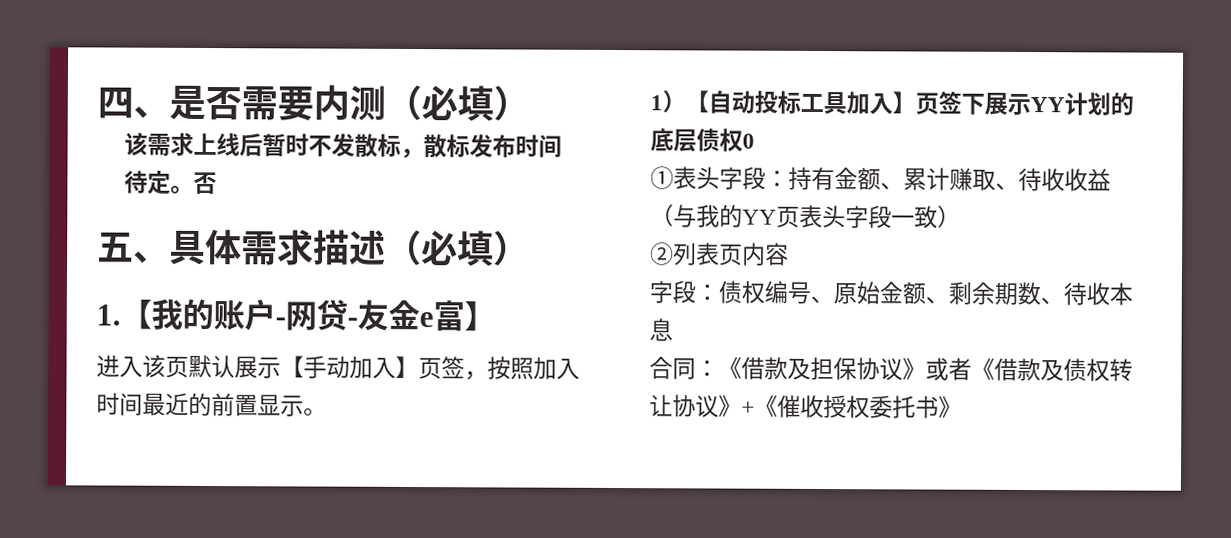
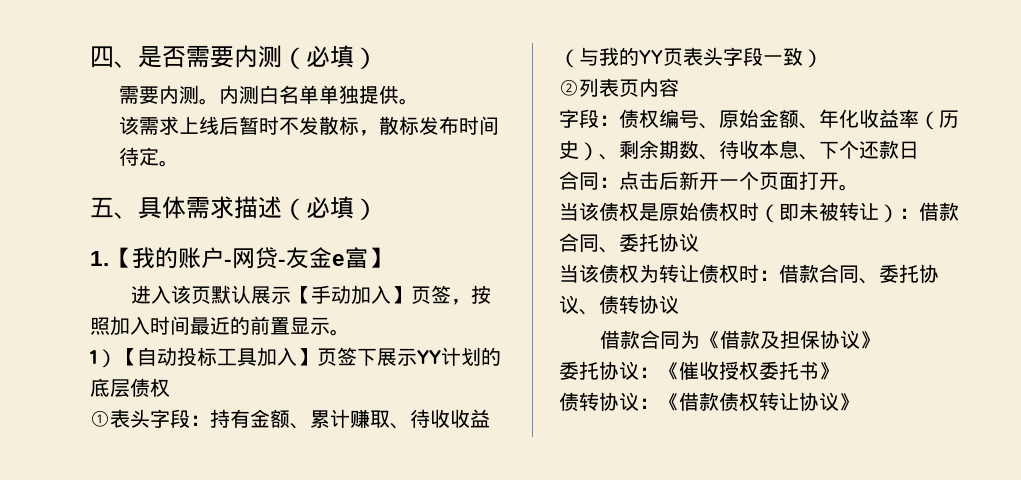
+ 需要内测。内测白名单单独提供。
- 该需求上线后暂时不发散标，散标发布时间待定。否
+ 该需求上线后暂时不发散标，散标发布时间待定。
- 1）【自动投标工具加入】页签下展示YY计划的底层债权0
+ 1）【自动投标工具加入】页签下展示YY计划的底层债权
- 字段：债权编号、原始金额、剩余期数、待收本息
+ 字段：债权编号、原始金额、年化收益率（历史）、剩余期数、待收本息、下个还款日
- 合同：《借款及担保协议》或者《借款及债权转让协议》+《催收授权委托书》
+ 合同：点击后新开一个页面打开。
+ 当该债权是原始债权时（即未被转让）：借款合同、委托协议
+ 当该债权为转让债权时：借款合同、委托协议、债转协议
+ 借款合同为《借款及担保协议》
+ 委托协议：《催收授权委托书》
+ 债转协议：《借款债权转让协议》

